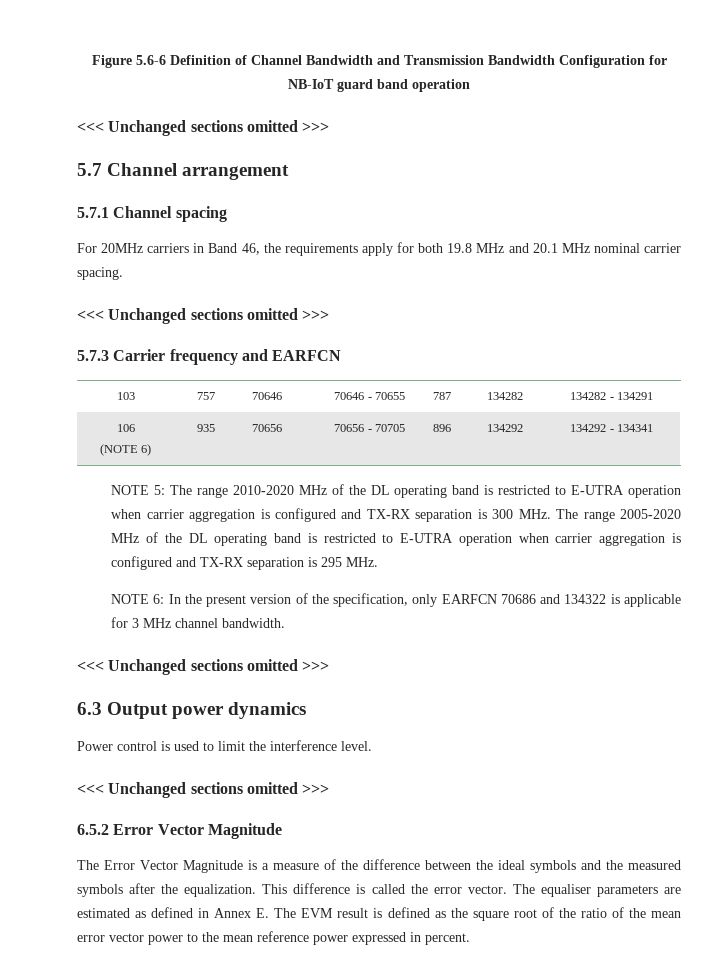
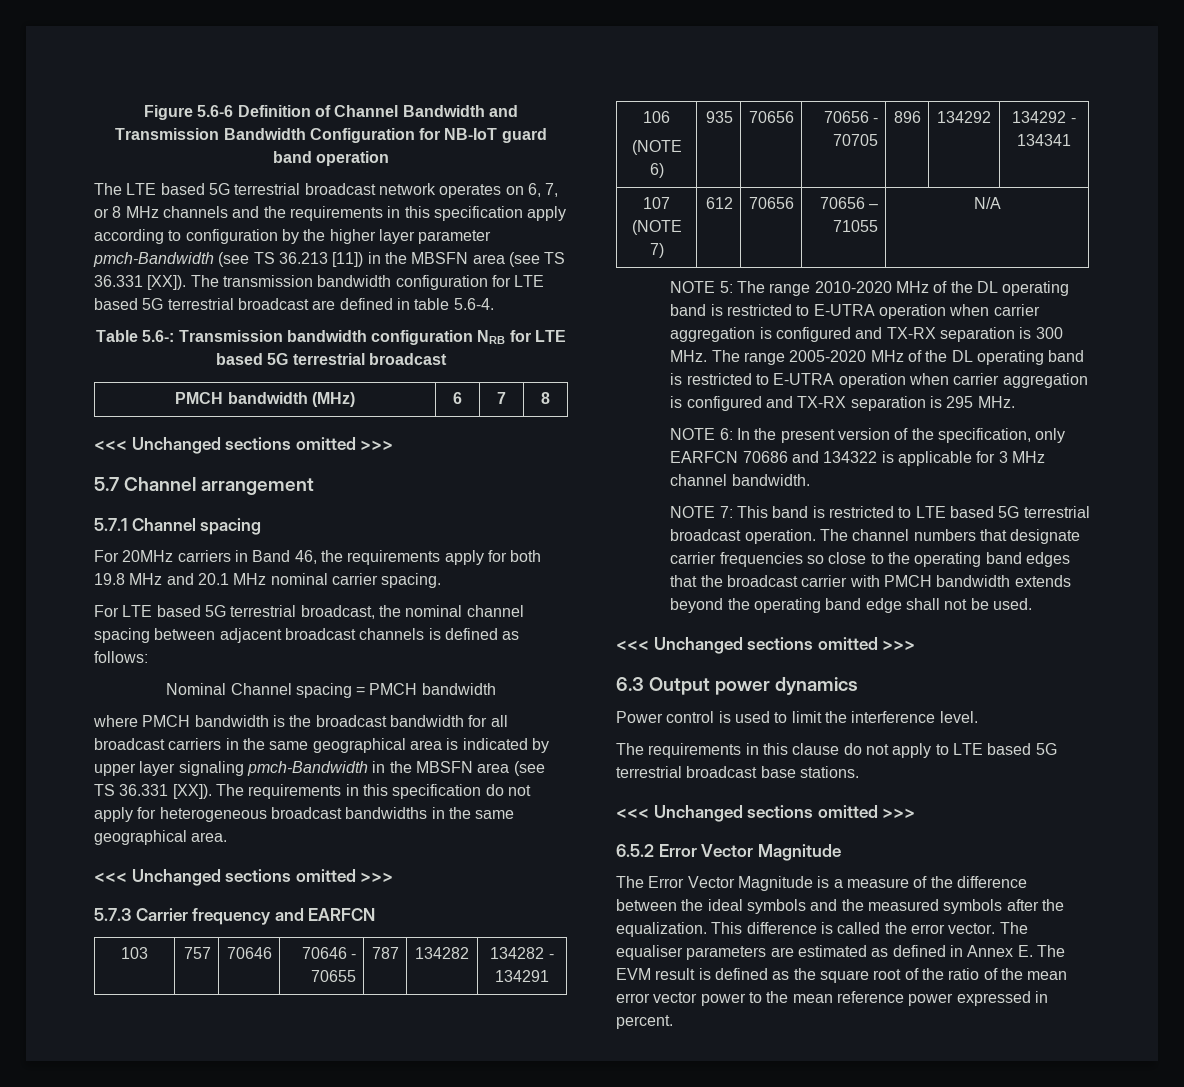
+ The LTE based 5G terrestrial broadcast network operates on 6, 7, or 8 MHz channels and the requirements in this specification apply according to configuration by the higher layer parameter pmch-Bandwidth (see TS 36.213 [11]) in the MBSFN area (see TS 36.331 [XX]). The transmission bandwidth configuration for LTE based 5G terrestrial broadcast are defined in table 5.6-4.
+ Table 5.6-: Transmission bandwidth configuration NRB for LTE based 5G terrestrial broadcast
+ PMCH bandwidth (MHz) | 6 | 7 | 8
+ For LTE based 5G terrestrial broadcast, the nominal channel spacing between adjacent broadcast channels is defined as follows:
+ Nominal Channel spacing = PMCH bandwidth
+ where PMCH bandwidth is the broadcast bandwidth for all broadcast carriers in the same geographical area is indicated by upper layer signaling pmch-Bandwidth in the MBSFN area (see TS 36.331 [XX]). The requirements in this specification do not apply for heterogeneous broadcast bandwidths in the same geographical area.
+ 107 (NOTE 7) | 612 | 70656 | 70656 – 71055 | N/A
+ NOTE 7: This band is restricted to LTE based 5G terrestrial broadcast operation. The channel numbers that designate carrier frequencies so close to the operating band edges that the broadcast carrier with PMCH bandwidth extends beyond the operating band edge shall not be used.
+ The requirements in this clause do not apply to LTE based 5G terrestrial broadcast base stations.

